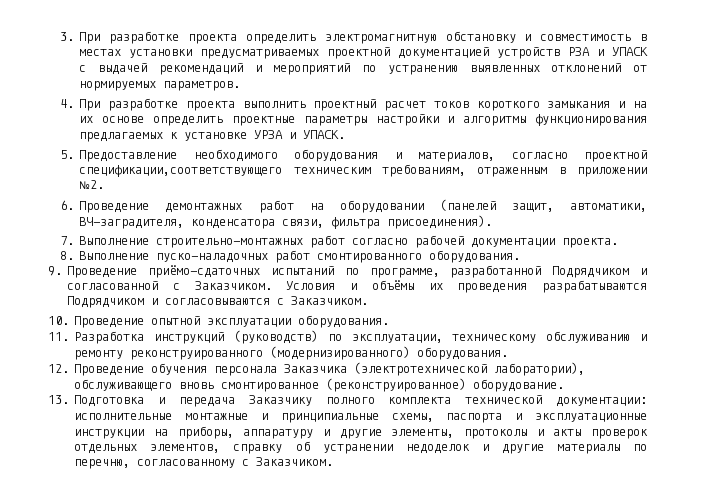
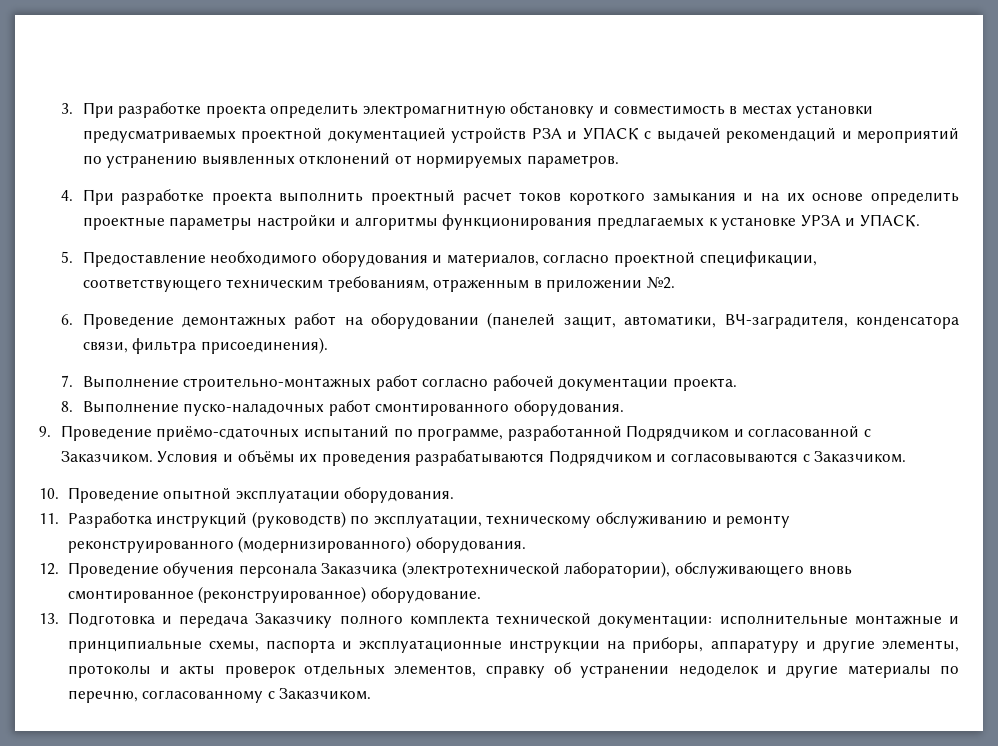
- 5. Предоставление необходимого оборудования и материалов, согласно проектной спецификации,соответствующего техническим требованиям, отраженным в приложении №2.
+ 5. Предоставление необходимого оборудования и материалов, согласно проектной спецификации, соответствующего техническим требованиям, отраженным в приложении №2.

